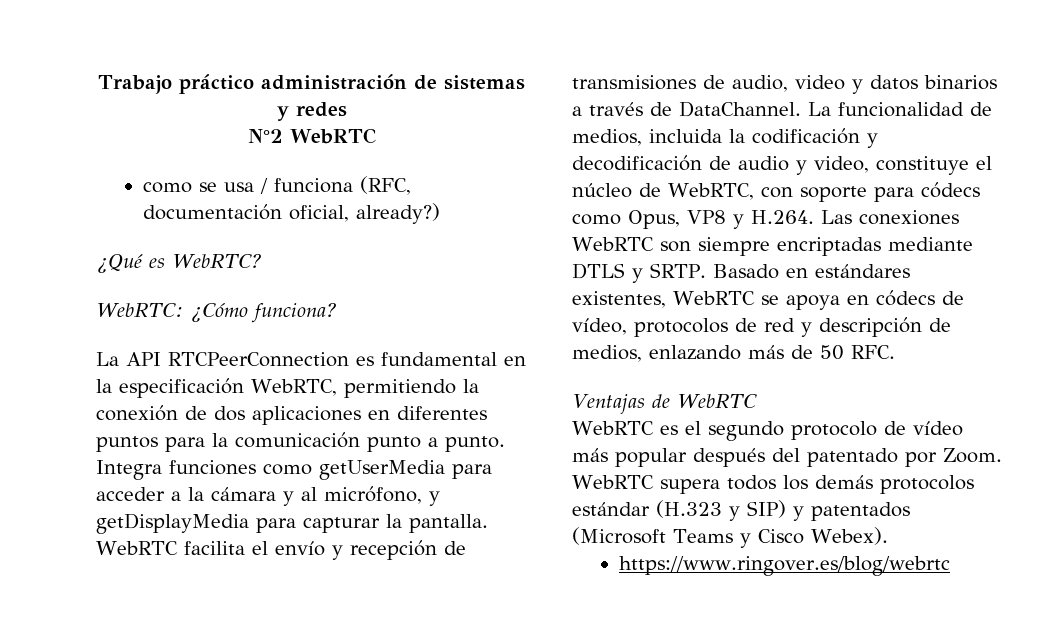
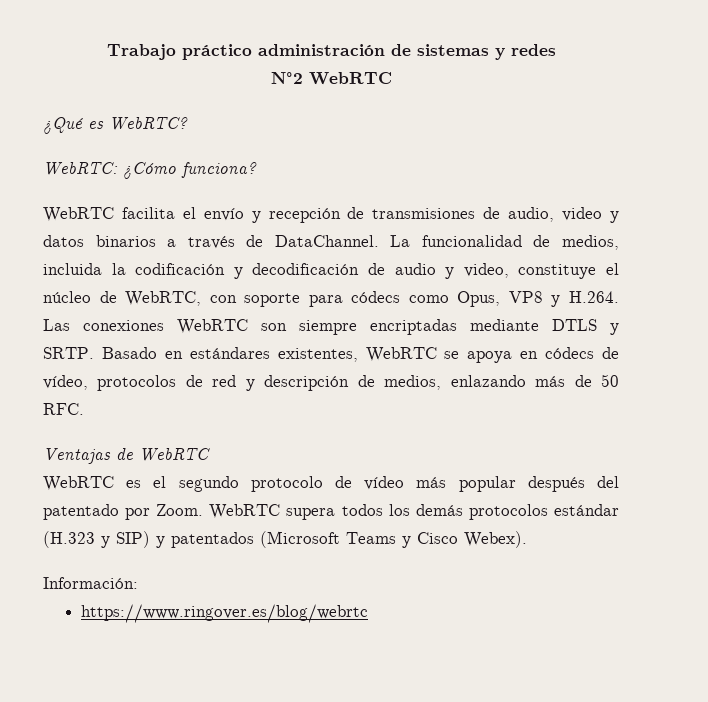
- como se usa / funciona (RFC, documentación oficial, already?)
- La API RTCPeerConnection es fundamental en la especificación WebRTC, permitiendo la conexión de dos aplicaciones en diferentes puntos para la comunicación punto a punto. Integra funciones como getUserMedia para acceder a la cámara y al micrófono, y getDisplayMedia para capturar la pantalla.
+ Información:

